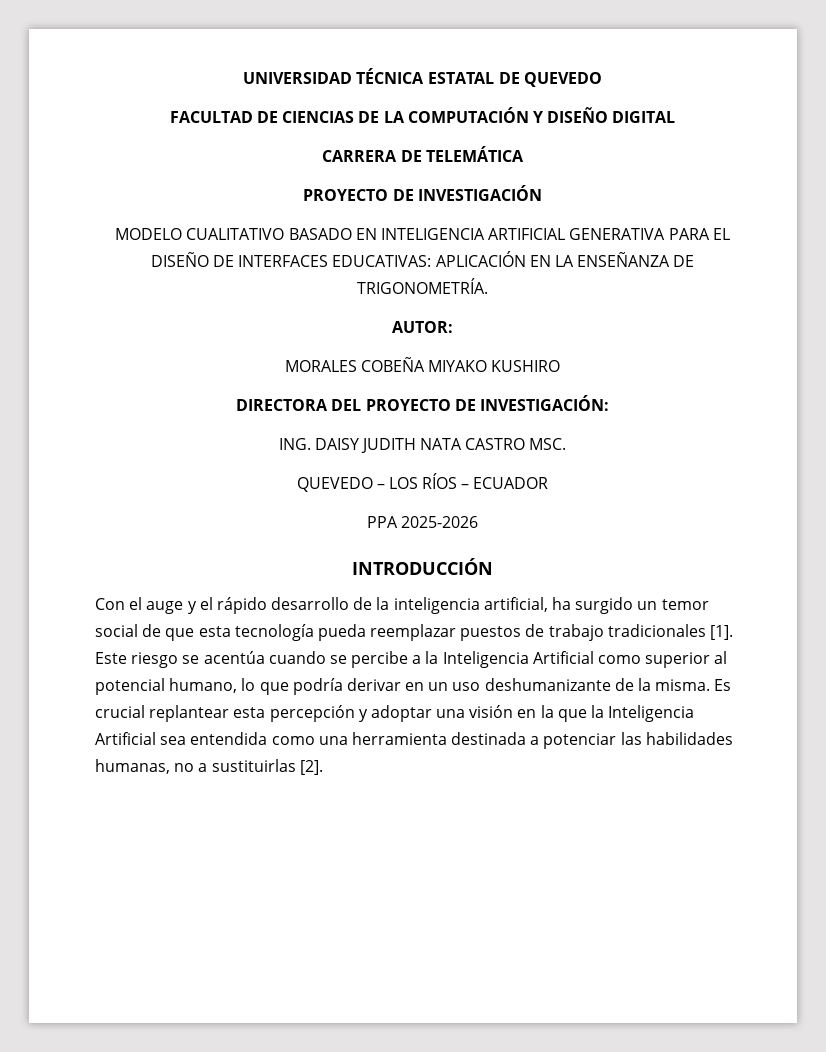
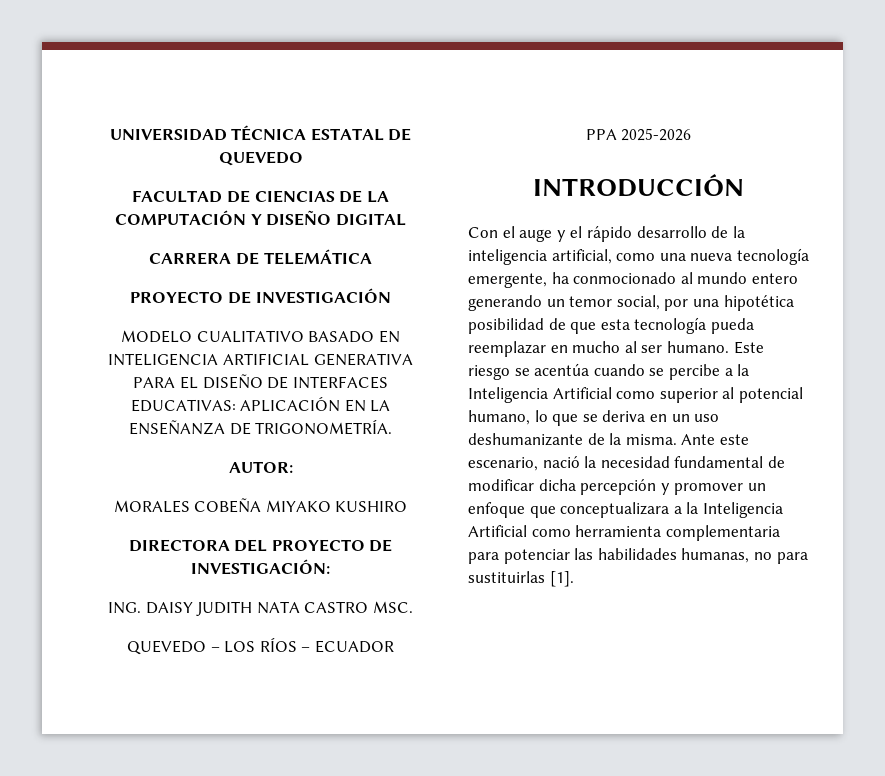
- Con el auge y el rápido desarrollo de la inteligencia artificial, ha surgido un temor social de que esta tecnología pueda reemplazar puestos de trabajo tradicionales [1].
+ Con el auge y el rápido desarrollo de la inteligencia artificial, como una nueva tecnología emergente, ha conmocionado al mundo entero generando un temor social, por una hipotética posibilidad de que esta tecnología pueda reemplazar en mucho al ser humano.
- Este riesgo se acentúa cuando se percibe a la Inteligencia Artificial como superior al potencial humano, lo que podría derivar en un uso deshumanizante de la misma.
+ Este riesgo se acentúa cuando se percibe a la Inteligencia Artificial como superior al potencial humano, lo que se deriva en un uso deshumanizante de la misma.
- Es crucial replantear esta percepción y adoptar una visión en la que la Inteligencia Artificial sea entendida como una herramienta destinada a potenciar las habilidades humanas, no a sustituirlas [2].
+ Ante este escenario, nació la necesidad fundamental de modificar dicha percepción y promover un enfoque que conceptualizara a la Inteligencia Artificial como herramienta complementaria para potenciar las habilidades humanas, no para sustituirlas [1].

